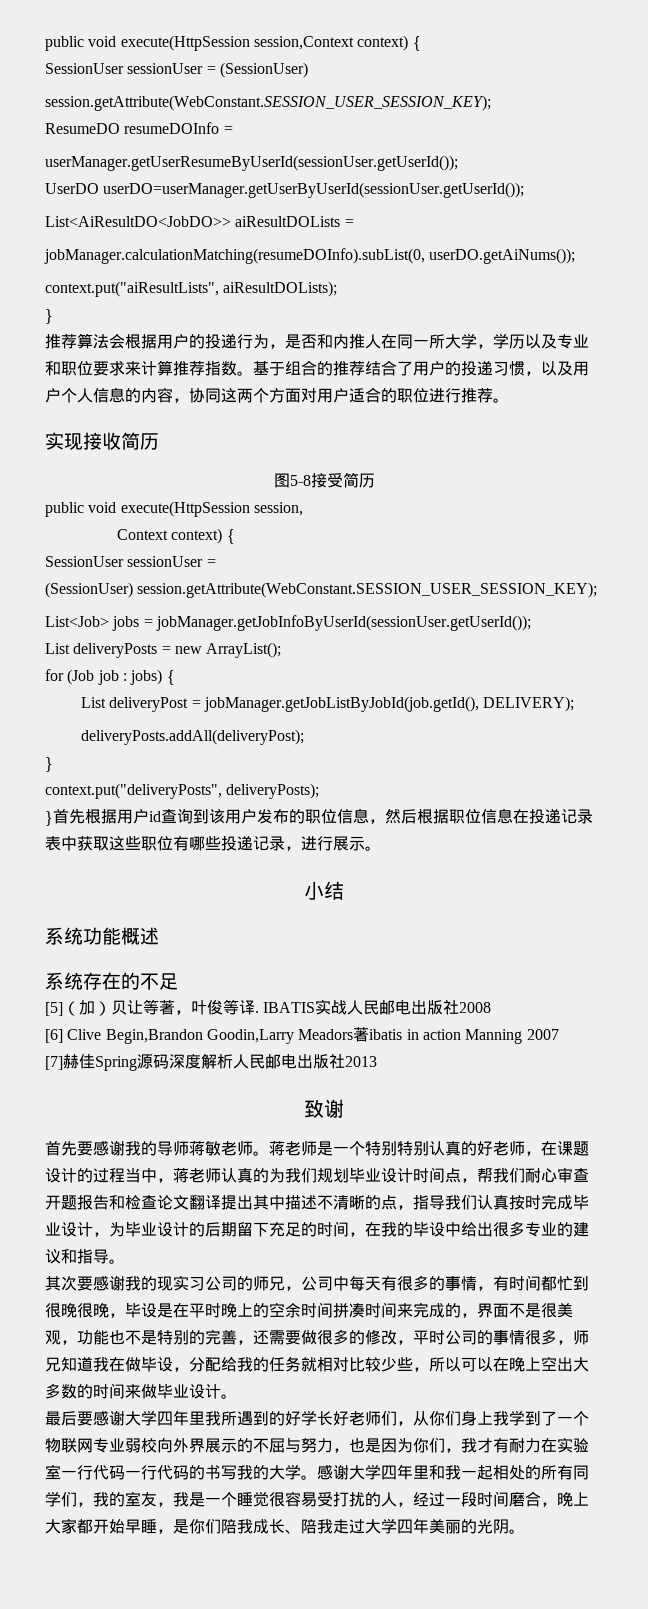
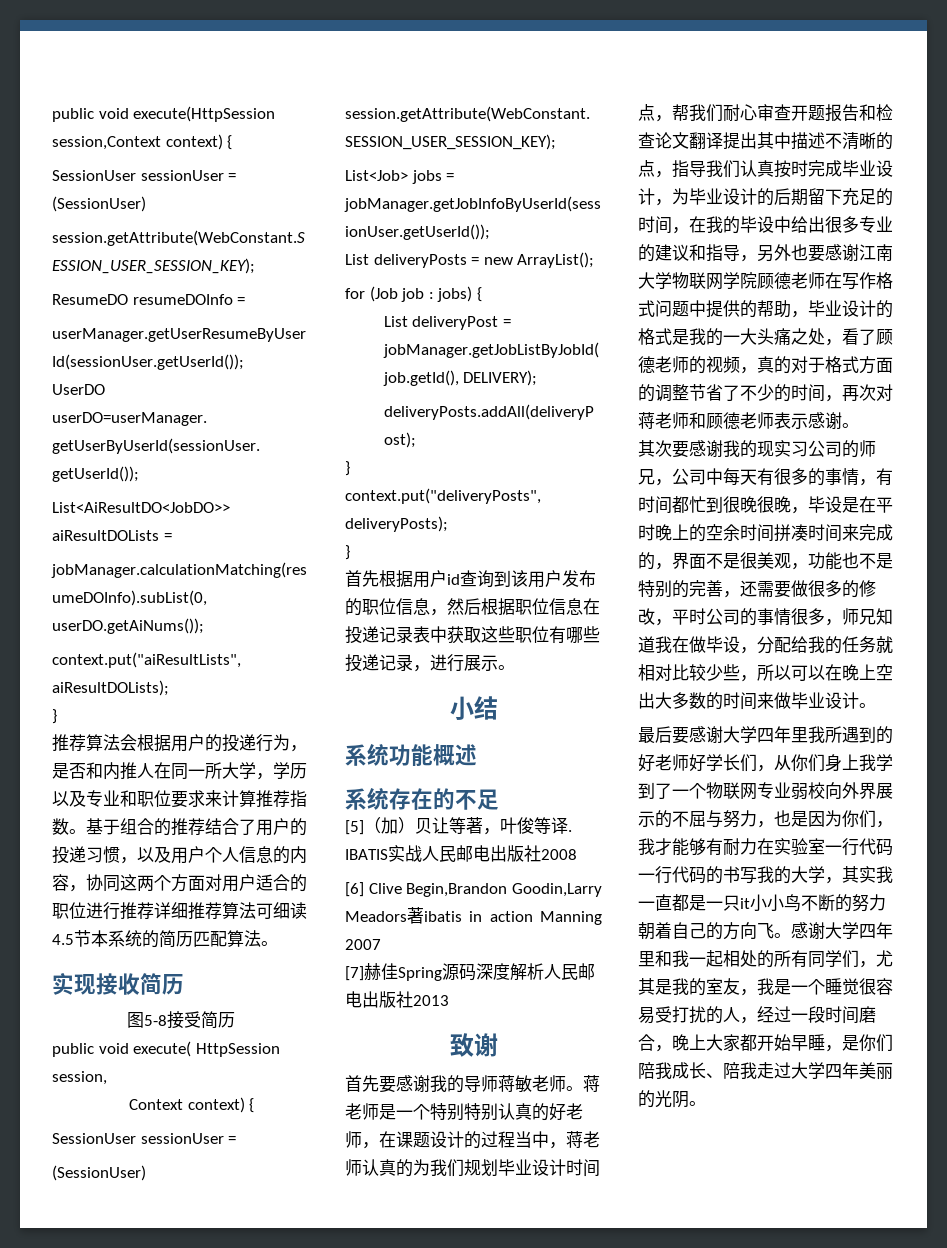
- 基于组合的推荐结合了用户的投递习惯，以及用户个人信息的内容，协同这两个方面对用户适合的职位进行推荐。
+ 基于组合的推荐结合了用户的投递习惯，以及用户个人信息的内容，协同这两个方面对用户适合的职位进行推荐详细推荐算法可细读4.5节本系统的简历匹配算法。
- public void execute(HttpSession session,
+ public void execute( HttpSession session,
  context.put("deliveryPosts", deliveryPosts);
- }首先根据用户id查询到该用户发布的职位信息，然后根据职位信息在投递记录表中获取这些职位有哪些投递记录，进行展示。
+ }
+ 首先根据用户id查询到该用户发布的职位信息，然后根据职位信息在投递记录表中获取这些职位有哪些投递记录，进行展示。
- 蒋老师是一个特别特别认真的好老师，在课题设计的过程当中，蒋老师认真的为我们规划毕业设计时间点，帮我们耐心审查开题报告和检查论文翻译提出其中描述不清晰的点，指导我们认真按时完成毕业设计，为毕业设计的后期留下充足的时间，在我的毕设中给出很多专业的建议和指导。
+ 蒋老师是一个特别特别认真的好老师，在课题设计的过程当中，蒋老师认真的为我们规划毕业设计时间点，帮我们耐心审查开题报告和检查论文翻译提出其中描述不清晰的点，指导我们认真按时完成毕业设计，为毕业设计的后期留下充足的时间，在我的毕设中给出很多专业的建议和指导，另外也要感谢江南大学物联网学院顾德老师在写作格式问题中提供的帮助，毕业设计的格式是我的一大头痛之处，看了顾德老师的视频，真的对于格式方面的调整节省了不少的时间，再次对蒋老师和顾德老师表示感谢。
- 最后要感谢大学四年里我所遇到的好学长好老师们，从你们身上我学到了一个物联网专业弱校向外界展示的不屈与努力，也是因为你们，我才有耐力在实验室一行代码一行代码的书写我的大学。
+ 最后要感谢大学四年里我所遇到的好老师好学长们，从你们身上我学到了一个物联网专业弱校向外界展示的不屈与努力，也是因为你们，我才能够有耐力在实验室一行代码一行代码的书写我的大学，其实我一直都是一只it小小鸟不断的努力朝着自己的方向飞。
- 感谢大学四年里和我一起相处的所有同学们，我的室友，我是一个睡觉很容易受打扰的人，经过一段时间磨合，晚上大家都开始早睡，是你们陪我成长、陪我走过大学四年美丽的光阴。
+ 感谢大学四年里和我一起相处的所有同学们，尤其是我的室友，我是一个睡觉很容易受打扰的人，经过一段时间磨合，晚上大家都开始早睡，是你们陪我成长、陪我走过大学四年美丽的光阴。

